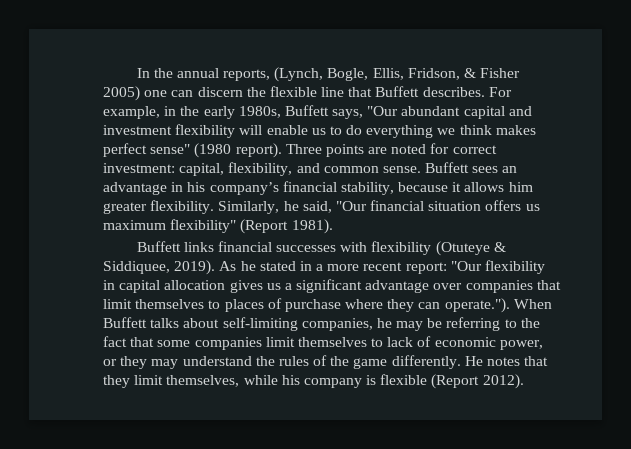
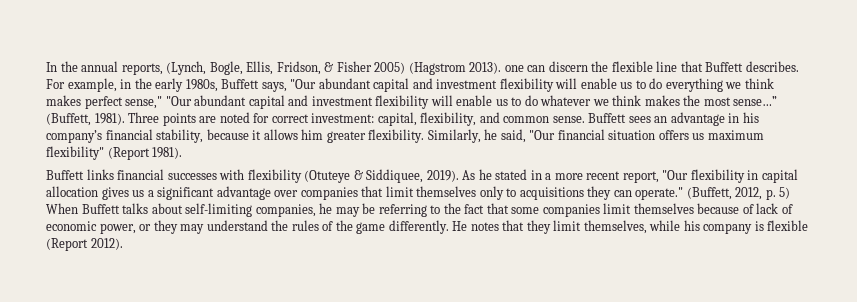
- In the annual reports, (Lynch, Bogle, Ellis, Fridson, & Fisher 2005) one can discern the flexible line that Buffett describes.
+ In the annual reports, (Lynch, Bogle, Ellis, Fridson, & Fisher 2005) (Hagstrom 2013). one can discern the flexible line that Buffett describes.
- For example, in the early 1980s, Buffett says, "Our abundant capital and investment flexibility will enable us to do everything we think makes perfect sense" (1980 report).
+ For example, in the early 1980s, Buffett says, "Our abundant capital and investment flexibility will enable us to do everything we think makes perfect sense," "Our abundant capital and investment flexibility will enable us to do whatever we think makes the most sense…” (Buffett, 1981).
- As he stated in a more recent report: "Our flexibility in capital allocation gives us a significant advantage over companies that limit themselves to places of purchase where they can operate."). When Buffett talks about self-limiting companies, he may be referring to the fact that some companies limit themselves to lack of economic power, or they may understand the rules of the game differently.
+ As he stated in a more recent report, "Our flexibility in capital allocation gives us a significant advantage over companies that limit themselves only to acquisitions they can operate." (Buffett, 2012, p. 5) When Buffett talks about self-limiting companies, he may be referring to the fact that some companies limit themselves because of lack of economic power, or they may understand the rules of the game differently.

